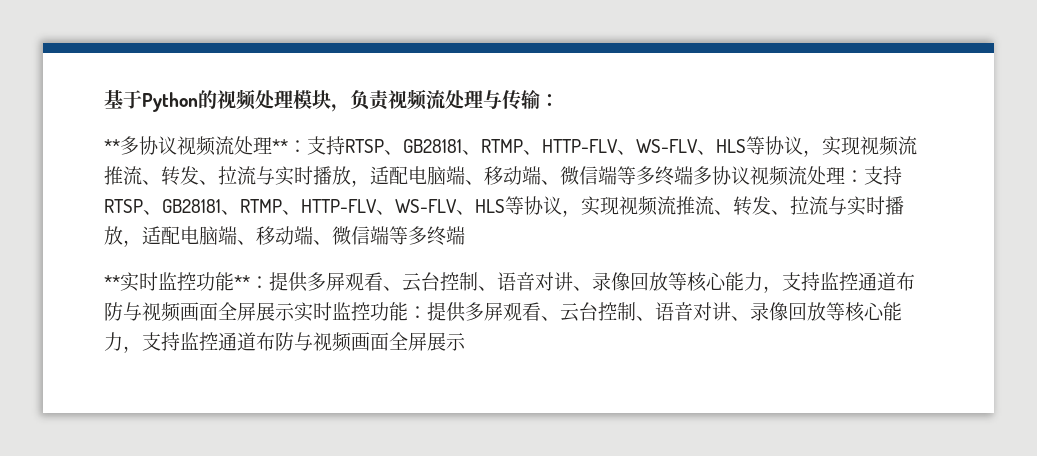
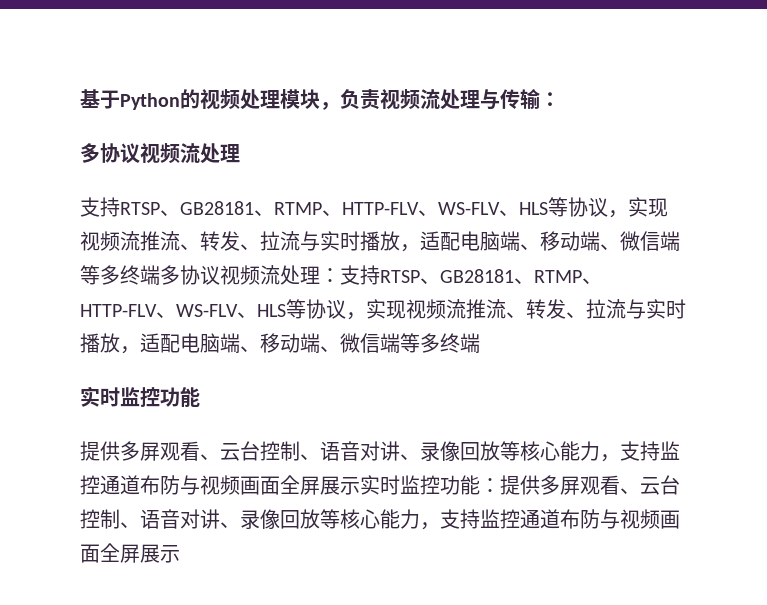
  基于Python的视频处理模块，负责视频流处理与传输：
- **多协议视频流处理**：支持RTSP、GB28181、RTMP、HTTP-FLV、WS-FLV、HLS等协议，实现视频流推流、转发、拉流与实时播放，适配电脑端、移动端、微信端等多终端多协议视频流处理：支持RTSP、GB28181、RTMP、HTTP-FLV、WS-FLV、HLS等协议，实现视频流推流、转发、拉流与实时播放，适配电脑端、移动端、微信端等多终端
- **实时监控功能**：提供多屏观看、云台控制、语音对讲、录像回放等核心能力，支持监控通道布防与视频画面全屏展示实时监控功能：
+ 多协议视频流处理
+ 支持RTSP、GB28181、RTMP、HTTP-FLV、WS-FLV、HLS等协议，实现视频流推流、转发、拉流与实时播放，适配电脑端、移动端、微信端等多终端多协议视频流处理：支持RTSP、GB28181、RTMP、HTTP-FLV、WS-FLV、HLS等协议，实现视频流推流、转发、拉流与实时播放，适配电脑端、移动端、微信端等多终端
+ 实时监控功能
+ 提供多屏观看、云台控制、语音对讲、录像回放等核心能力，支持监控通道布防与视频画面全屏展示实时监控功能：

